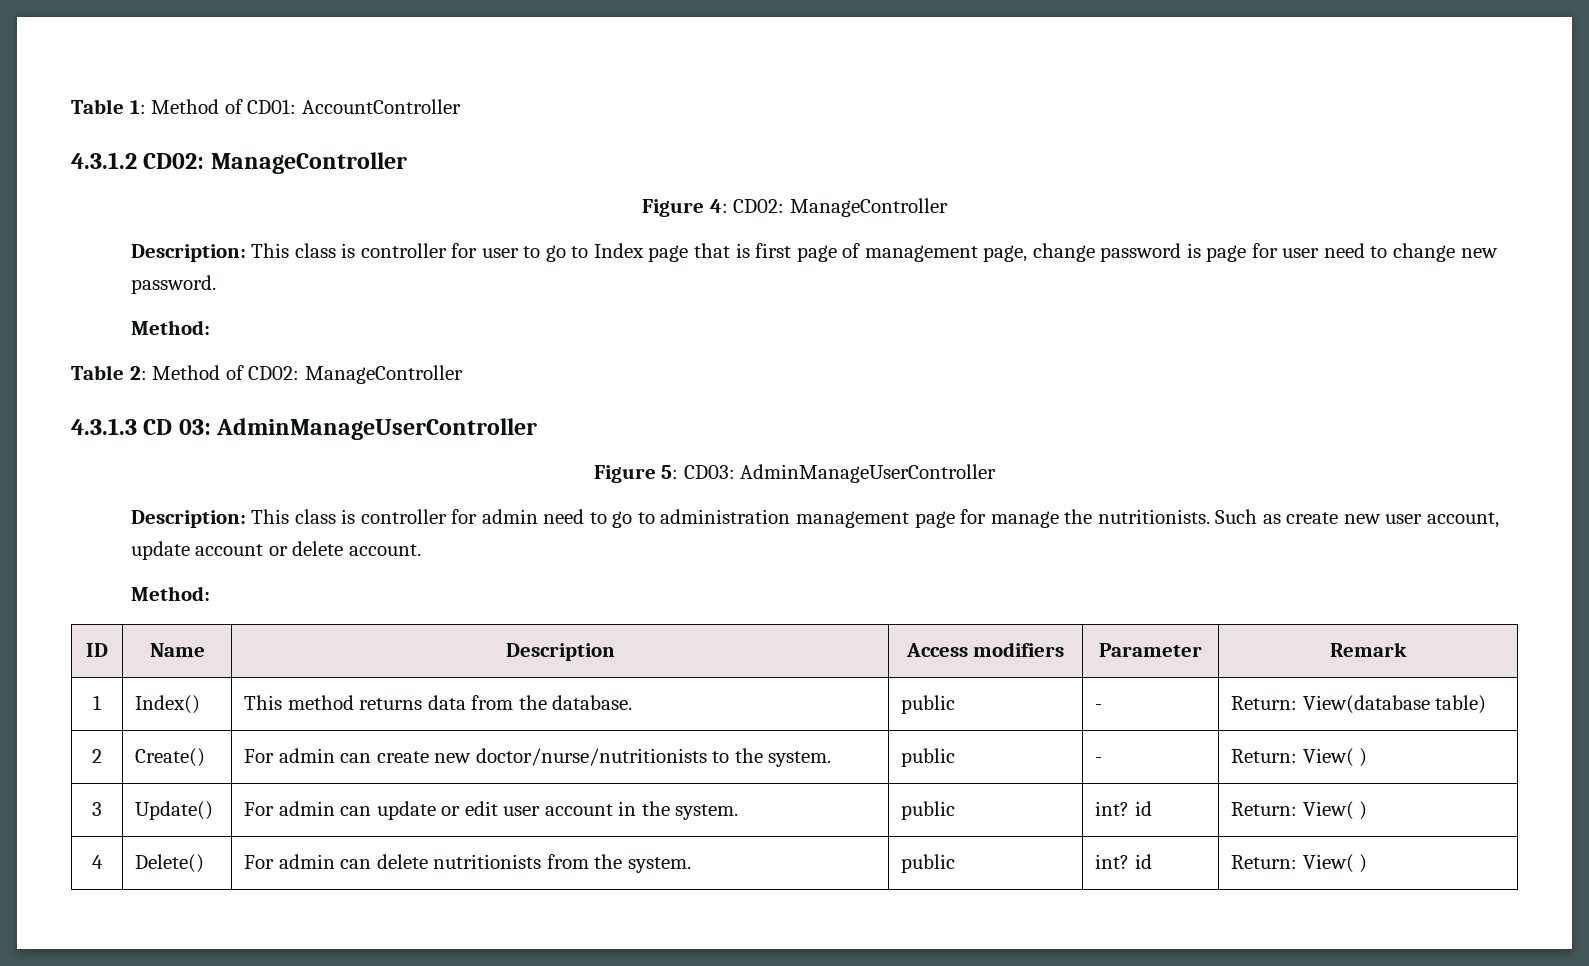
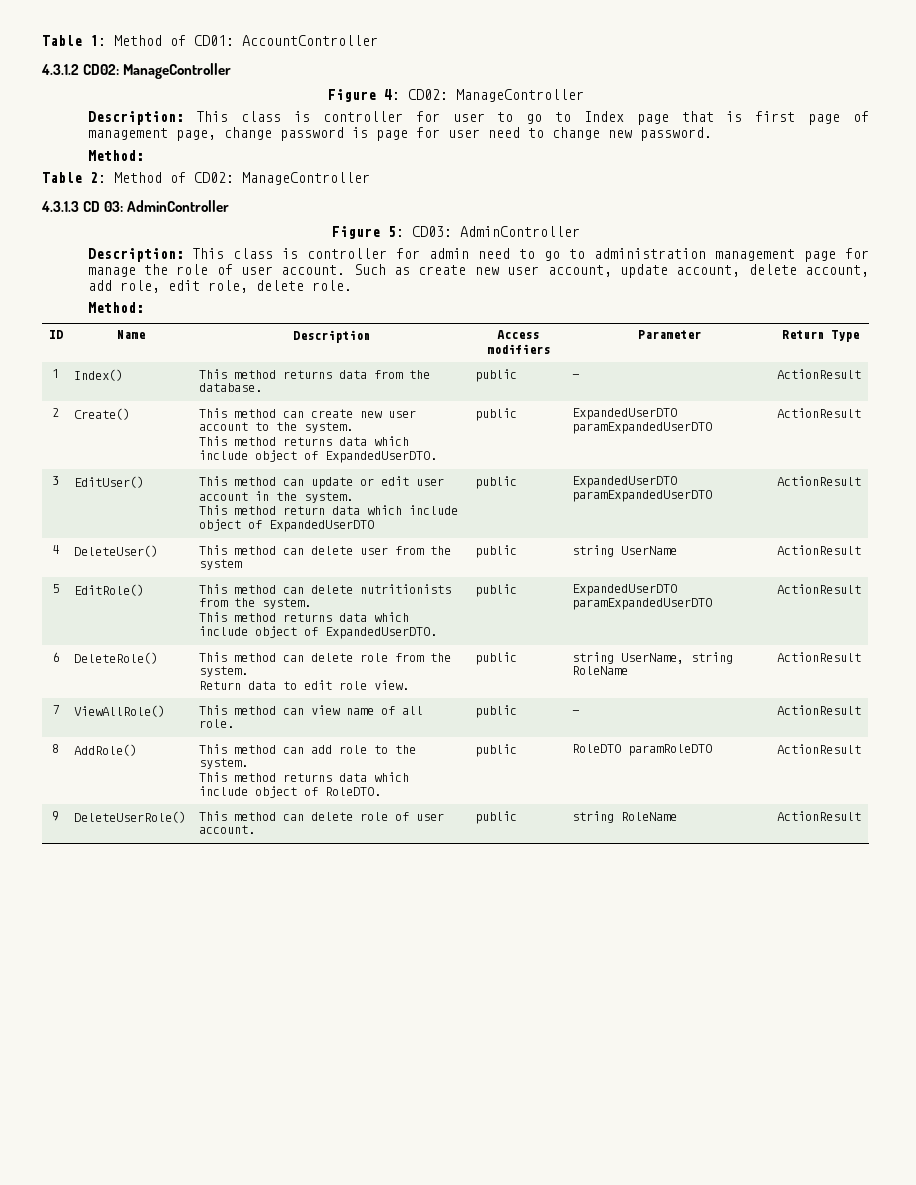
- 4.3.1.3 CD 03: AdminManageUserController
+ 4.3.1.3 CD 03: AdminController
- Figure 5: CD03: AdminManageUserController
+ Figure 5: CD03: AdminController
- Description: This class is controller for admin need to go to administration management page for manage the nutritionists.
+ Description: This class is controller for admin need to go to administration management page for manage the role of user account.
- Such as create new user account, update account or delete account.
+ Such as create new user account, update account, delete account, add role, edit role, delete role.
- ID | Name | Description | Access modifiers | Parameter | Remark
+ ID | Name | Description | Access modifiers | Parameter | Return Type
- 1 | Index() | This method returns data from the database. | public | - | Return: View(database table)
+ 1 | Index() | This method returns data from the database. | public | - | ActionResult
- 2 | Create() | For admin can create new doctor/nurse/nutritionists to the system. | public | - | Return: View( )
- 3 | Update() | For admin can update or edit user account in the system. | public | int? id | Return: View( )
- 4 | Delete() | For admin can delete nutritionists from the system. | public | int? id | Return: View( )
+ 2 | Create() | This method can create new user account to the system.
+ This method returns data which include object of ExpandedUserDTO. | public | ExpandedUserDTO paramExpandedUserDTO | ActionResult
+ 3 | EditUser() | This method can update or edit user account in the system.
+ This method return data which include object of ExpandedUserDTO | public | ExpandedUserDTO paramExpandedUserDTO | ActionResult
+ 4 | DeleteUser() | This method can delete user from the system | public | string UserName | ActionResult
+ 5 | EditRole() | This method can delete nutritionists from the system.
+ This method returns data which include object of ExpandedUserDTO. | public | ExpandedUserDTO paramExpandedUserDTO | ActionResult
+ 6 | DeleteRole() | This method can delete role from the system.
+ Return data to edit role view. | public | string UserName, string RoleName | ActionResult
+ 7 | ViewAllRole() | This method can view name of all role. | public | - | ActionResult
+ 8 | AddRole() | This method can add role to the system.
+ This method returns data which include object of RoleDTO. | public | RoleDTO paramRoleDTO | ActionResult
+ 9 | DeleteUserRole() | This method can delete role of user account. | public | string RoleName | ActionResult

